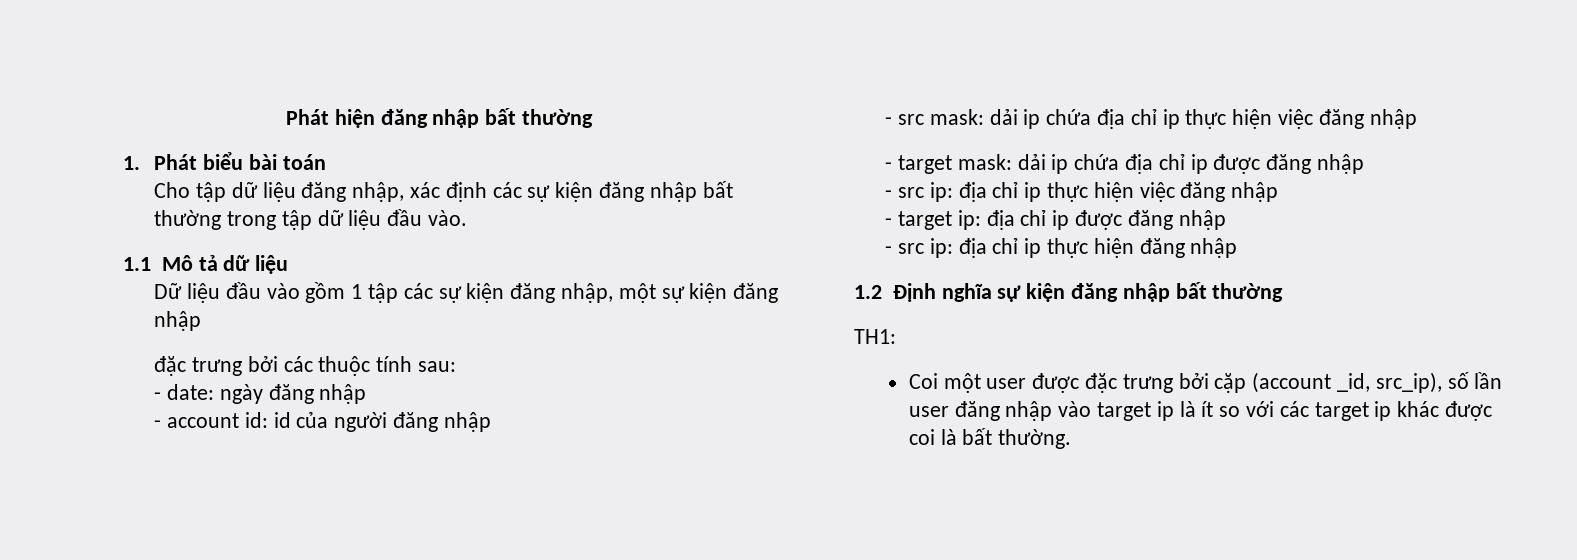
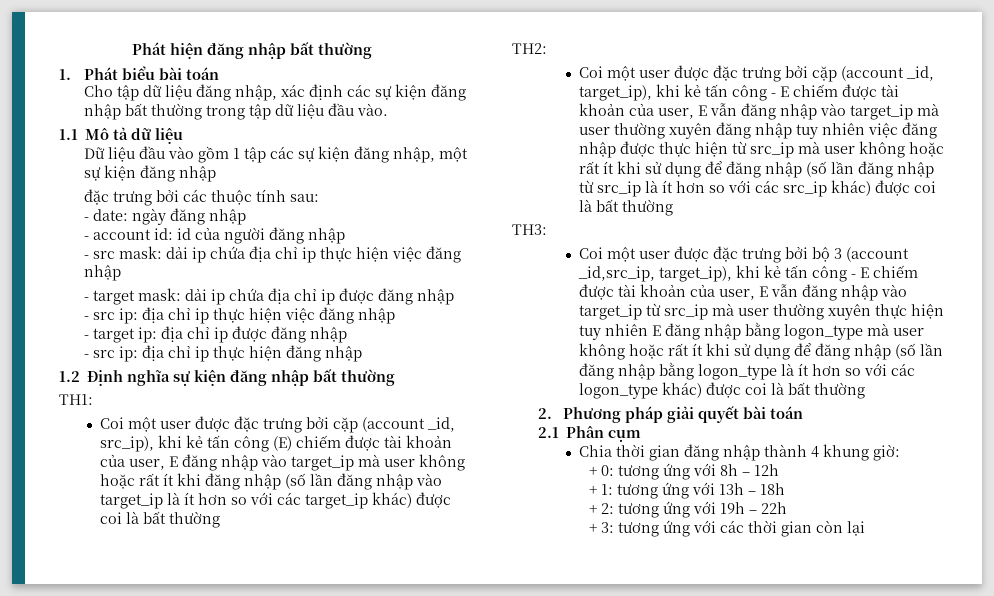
- Coi một user được đặc trưng bởi cặp (account _id, src_ip), số lần user đăng nhập vào target ip là ít so với các target ip khác được coi là bất thường.
+ Coi một user được đặc trưng bởi cặp (account _id, src_ip), khi kẻ tấn công (E) chiếm được tài khoản của user, E đăng nhập vào target_ip mà user không hoặc rất ít khi đăng nhập (số lần đăng nhập vào target_ip là ít hơn so với các target_ip khác) được coi là bất thường
+ TH2:
+ Coi một user được đặc trưng bởi cặp (account _id, target_ip), khi kẻ tấn công - E chiếm được tài khoản của user, E vẫn đăng nhập vào target_ip mà user thường xuyên đăng nhập tuy nhiên việc đăng nhập được thực hiện từ src_ip mà user không hoặc rất ít khi sử dụng để đăng nhập (số lần đăng nhập từ src_ip là ít hơn so với các src_ip khác) được coi là bất thường
+ TH3:
+ Coi một user được đặc trưng bởi bộ 3 (account _id,src_ip, target_ip), khi kẻ tấn công - E chiếm được tài khoản của user, E vẫn đăng nhập vào target_ip từ src_ip mà user thường xuyên thực hiện tuy nhiên E đăng nhập bằng logon_type mà user không hoặc rất ít khi sử dụng để đăng nhập (số lần đăng nhập bằng logon_type là ít hơn so với các logon_type khác) được coi là bất thường
+ 2. Phương pháp giải quyết bài toán
+ 2.1 Phân cụm
+ Chia thời gian đăng nhập thành 4 khung giờ:
+ + 0: tương ứng với 8h – 12h
+ + 1: tương ứng với 13h – 18h
+ + 2: tương ứng với 19h – 22h
+ + 3: tương ứng với các thời gian còn lại

